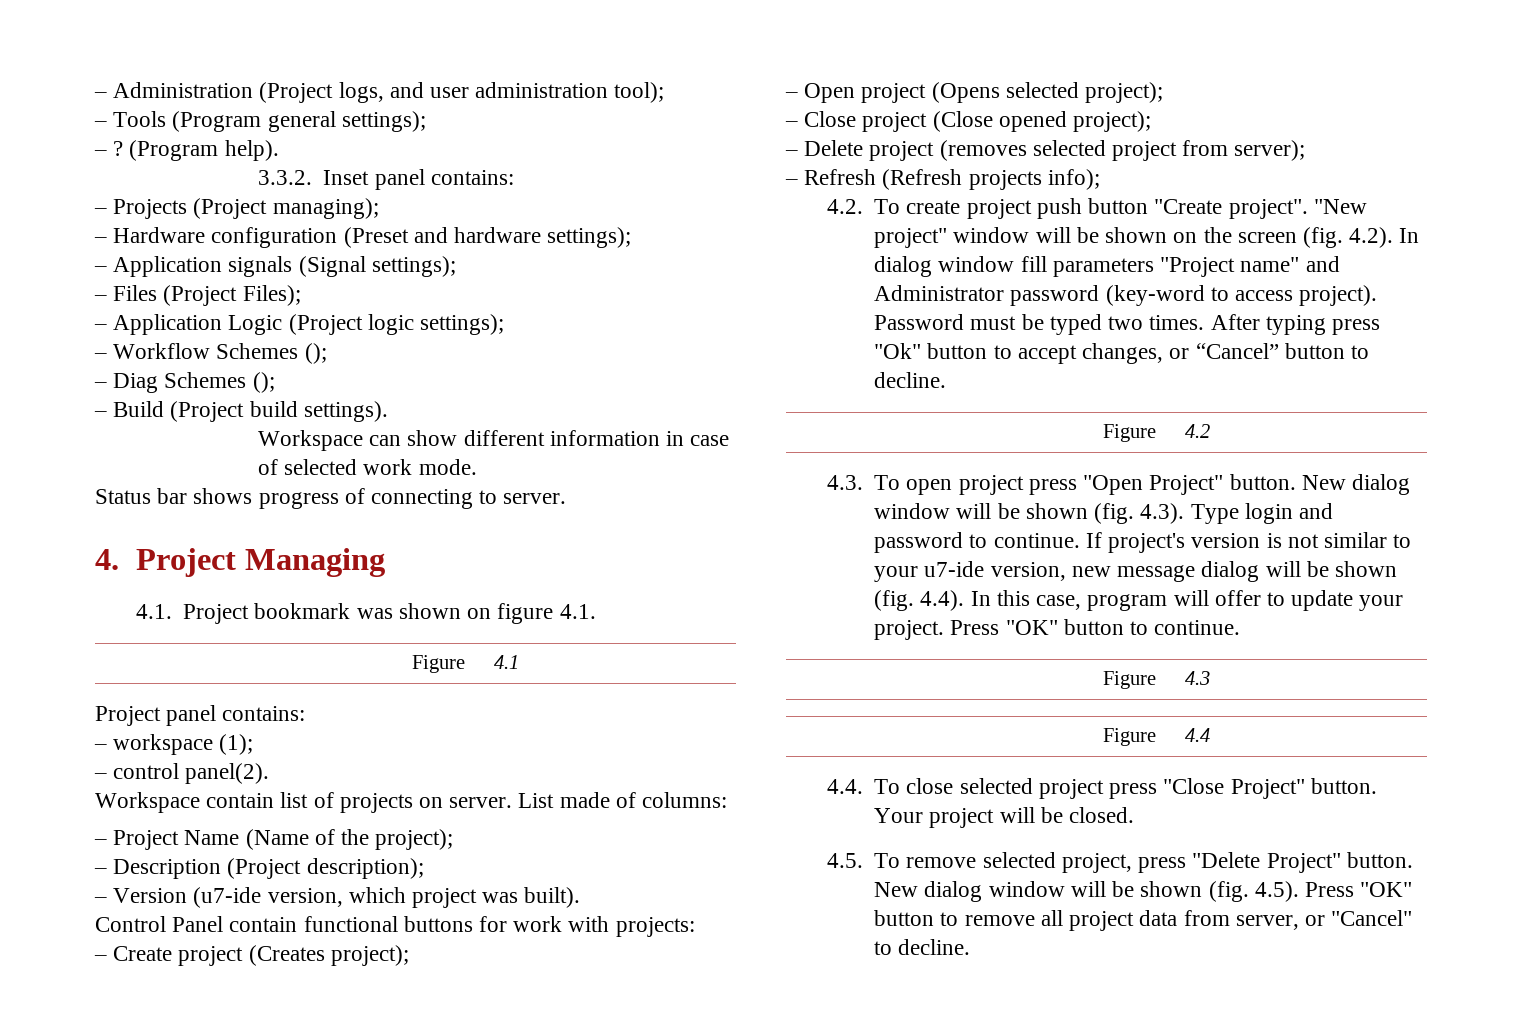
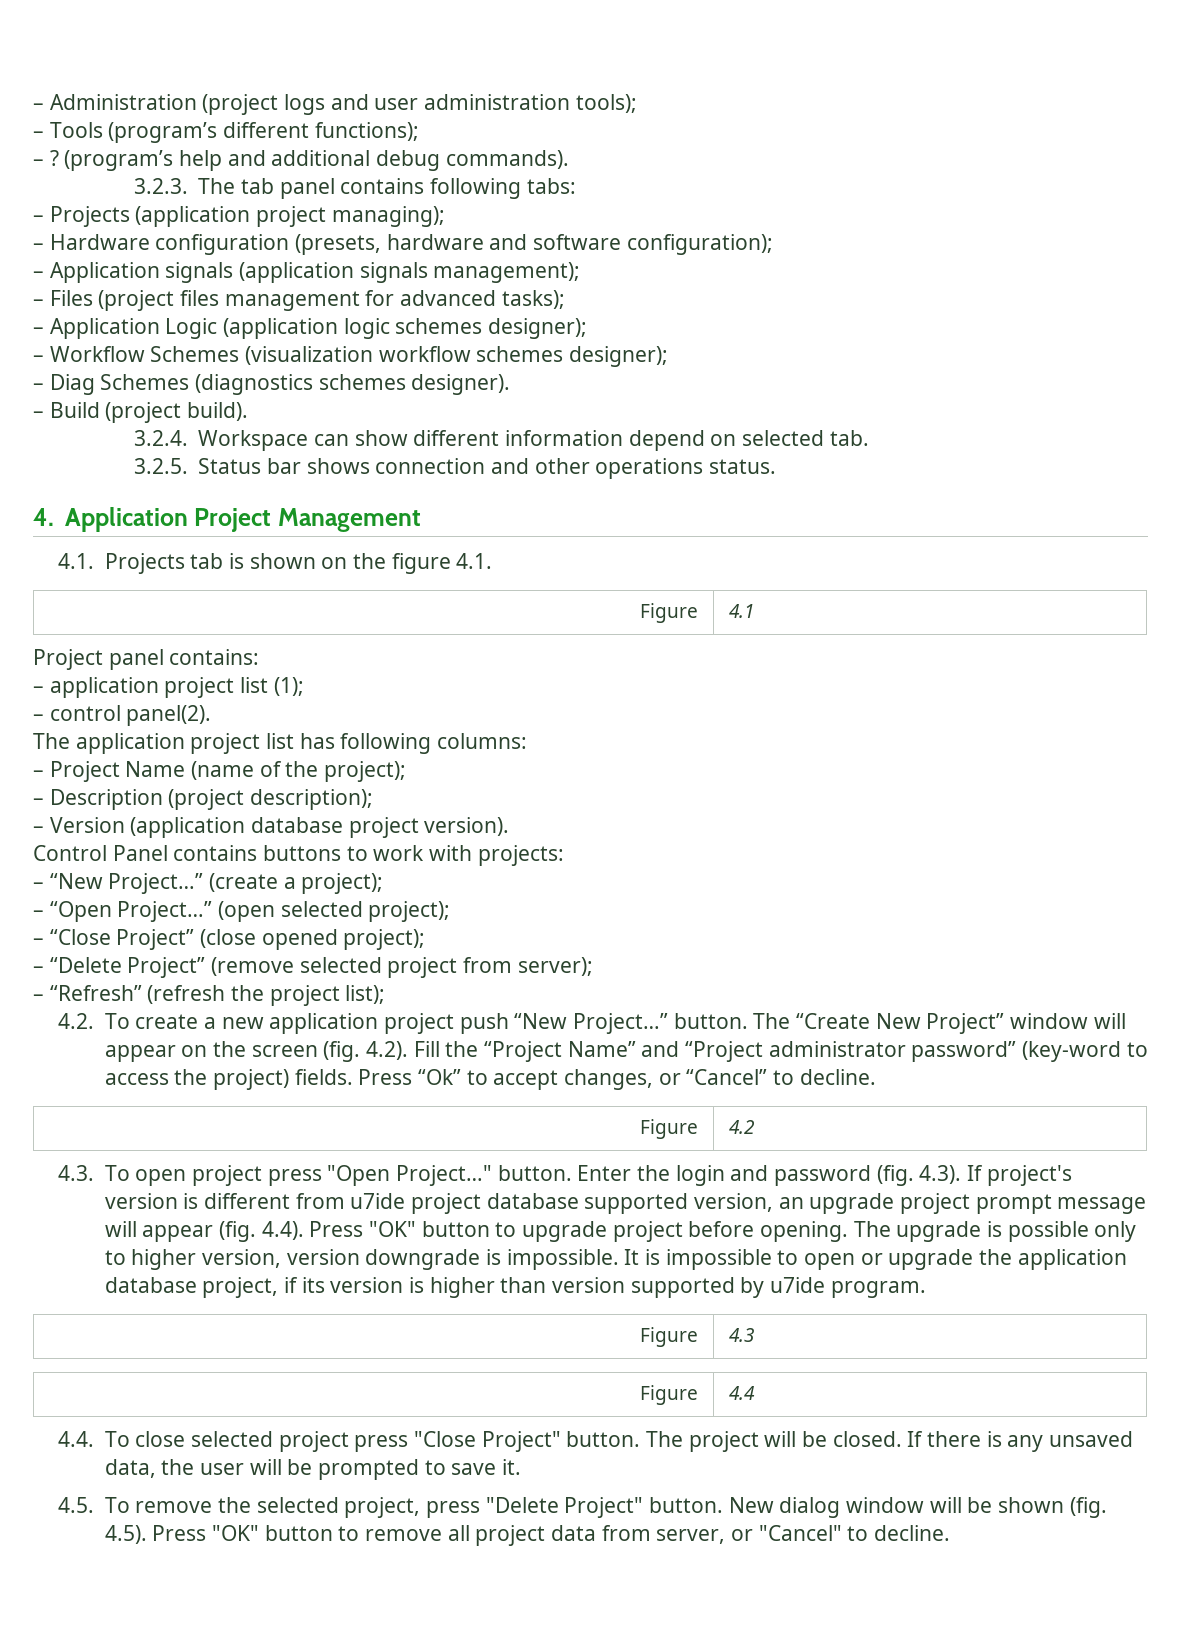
- – Administration (Project logs, and user administration tool);
+ – Administration (project logs and user administration tools);
- – Tools (Program general settings);
+ – Tools (program’s different functions);
- (Program help).
- 3.3.2. Inset panel contains:
+ (program’s help and additional debug commands).
+ 3.2.3. The tab panel contains following tabs:
- – Projects (Project managing);
+ – Projects (application project managing);
- – Hardware configuration (Preset and hardware settings);
+ – Hardware configuration (presets, hardware and software configuration);
- – Application signals (Signal settings);
+ – Application signals (application signals management);
- – Files (Project Files);
+ – Files (project files management for advanced tasks);
- – Application Logic (Project logic settings);
+ – Application Logic (application logic schemes designer);
- – Workflow Schemes ();
+ – Workflow Schemes (visualization workflow schemes designer);
- – Diag Schemes ();
+ – Diag Schemes (diagnostics schemes designer).
- – Build (Project build settings).
- Workspace can show different information in case of selected work mode.
- Status bar shows progress of connecting to server.
- 4. Project Managing
- 4.1. Project bookmark was shown on figure 4.1.
+ – Build (project build).
+ 3.2.4. Workspace can show different information depend on selected tab.
+ 3.2.5. Status bar shows connection and other operations status.
+ 4. Application Project Management
+ 4.1. Projects tab is shown on the figure 4.1.
- – workspace (1);
+ – application project list (1);
- Workspace contain list of projects on server. List made of columns:
+ The application project list has following columns:
- – Project Name (Name of the project);
+ – Project Name (name of the project);
- – Description (Project description);
+ – Description (project description);
- – Version (u7-ide version, which project was built).
- Control Panel contain functional buttons for work with projects:
+ – Version (application database project version).
+ Control Panel contains buttons to work with projects:
- – Create project (Creates project);
- – Open project (Opens selected project);
+ – “New Project…” (create a project);
+ – “Open Project…” (open selected project);
- – Close project (Close opened project);
+ – “Close Project” (close opened project);
- – Delete project (removes selected project from server);
+ – “Delete Project” (remove selected project from server);
- – Refresh (Refresh projects info);
- 4.2. To create project push button "Create project". "New project" window will be shown on the screen (fig. 4.2). In dialog window fill parameters "Project name" and Administrator password (key-word to access project). Password must be typed two times. After typing press "Ok" button to accept changes, or “Cancel” button to decline.
+ – “Refresh” (refresh the project list);
+ 4.2. To create a new application project push “New Project…” button. The “Create New Project” window will appear on the screen (fig. 4.2). Fill the “Project Name” and “Project administrator password” (key-word to access the project) fields. Press “Ok” to accept changes, or “Cancel” to decline.
- 4.3. To open project press "Open Project" button. New dialog window will be shown (fig. 4.3). Type login and password to continue. If project's version is not similar to your u7-ide version, new message dialog will be shown (fig. 4.4). In this case, program will offer to update your project. Press "OK" button to continue.
+ 4.3. To open project press "Open Project…" button. Enter the login and password (fig. 4.3). If project's version is different from u7ide project database supported version, an upgrade project prompt message will appear (fig. 4.4). Press "OK" button to upgrade project before opening. The upgrade is possible only to higher version, version downgrade is impossible. It is impossible to open or upgrade the application database project, if its version is higher than version supported by u7ide program.
- Your project will be closed.
+ The project will be closed. If there is any unsaved data, the user will be prompted to save it.
- 4.5. To remove selected project, press "Delete Project" button.
+ 4.5. To remove the selected project, press "Delete Project" button.

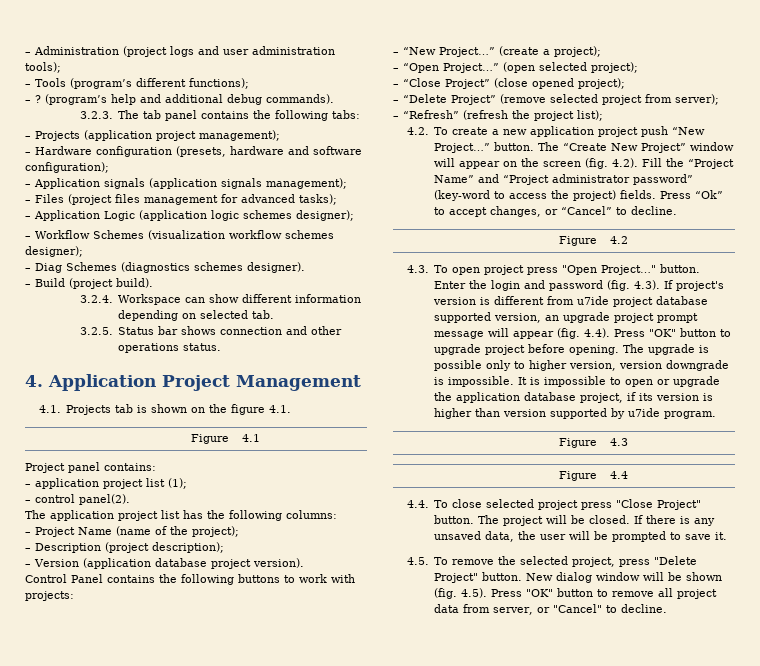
- 3.2.3. The tab panel contains following tabs:
+ 3.2.3. The tab panel contains the following tabs:
- – Projects (application project managing);
+ – Projects (application project management);
- 3.2.4. Workspace can show different information depend on selected tab.
+ 3.2.4. Workspace can show different information depending on selected tab.
- The application project list has following columns:
+ The application project list has the following columns:
- Control Panel contains buttons to work with projects:
+ Control Panel contains the following buttons to work with projects:

